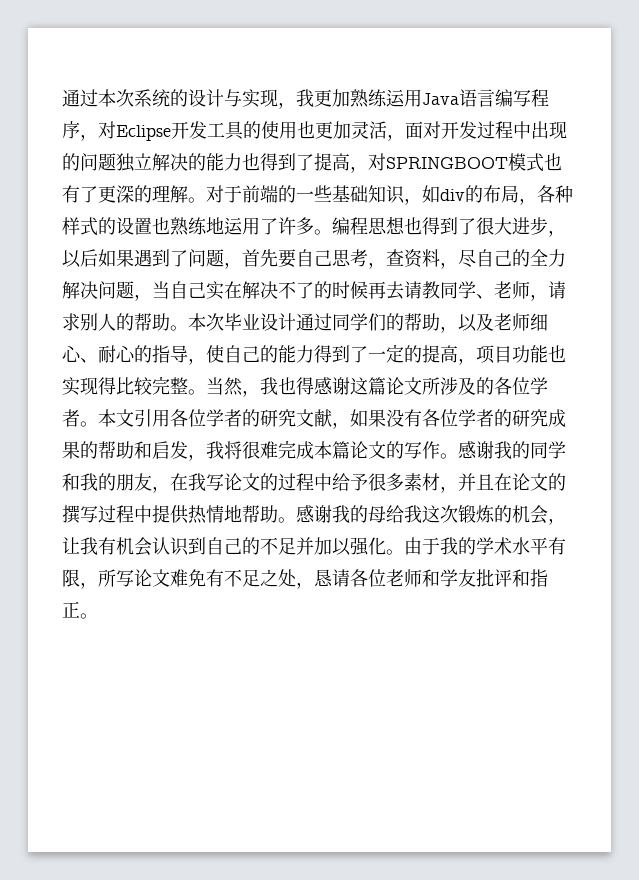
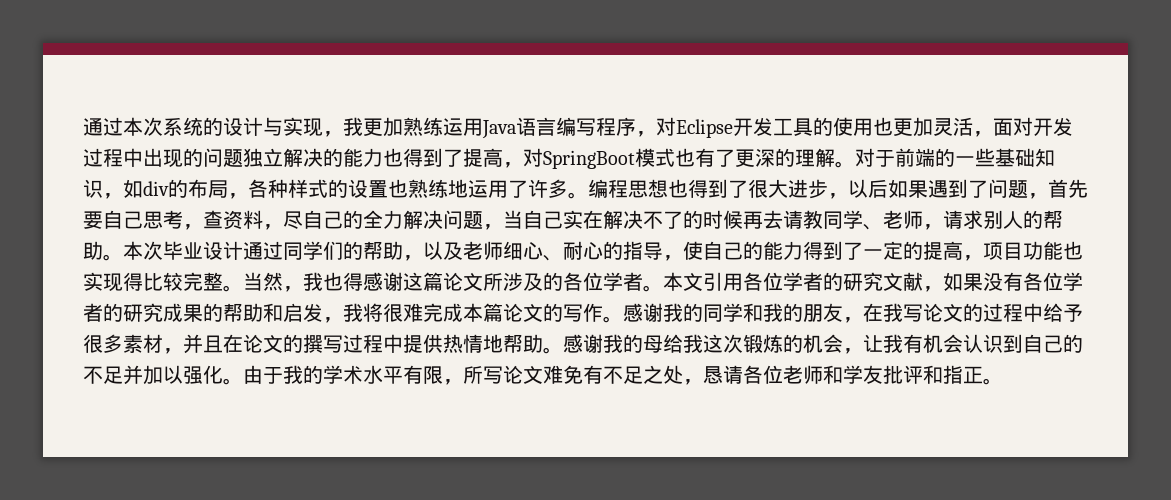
- 通过本次系统的设计与实现，我更加熟练运用Java语言编写程序，对Eclipse开发工具的使用也更加灵活，面对开发过程中出现的问题独立解决的能力也得到了提高，对SPRINGBOOT模式也有了更深的理解。
+ 通过本次系统的设计与实现，我更加熟练运用Java语言编写程序，对Eclipse开发工具的使用也更加灵活，面对开发过程中出现的问题独立解决的能力也得到了提高，对SpringBoot模式也有了更深的理解。

